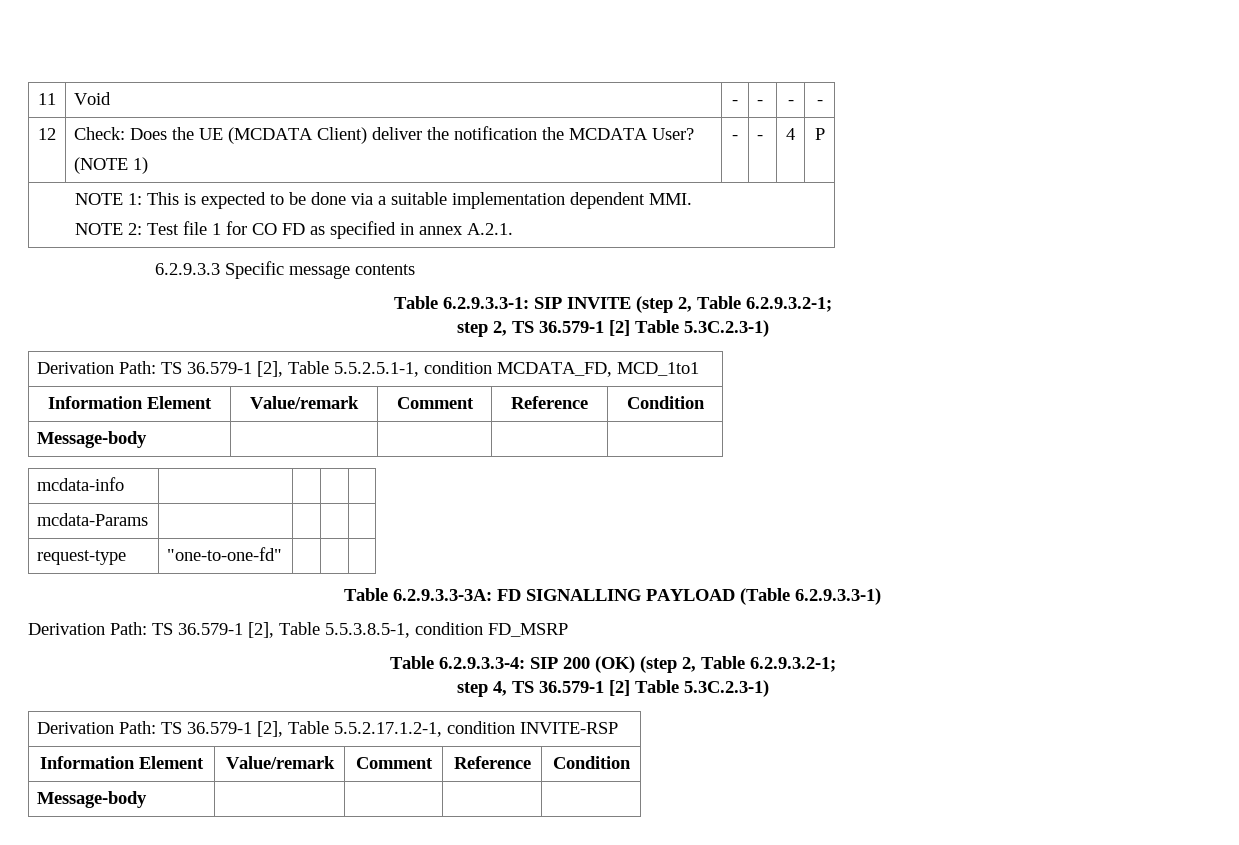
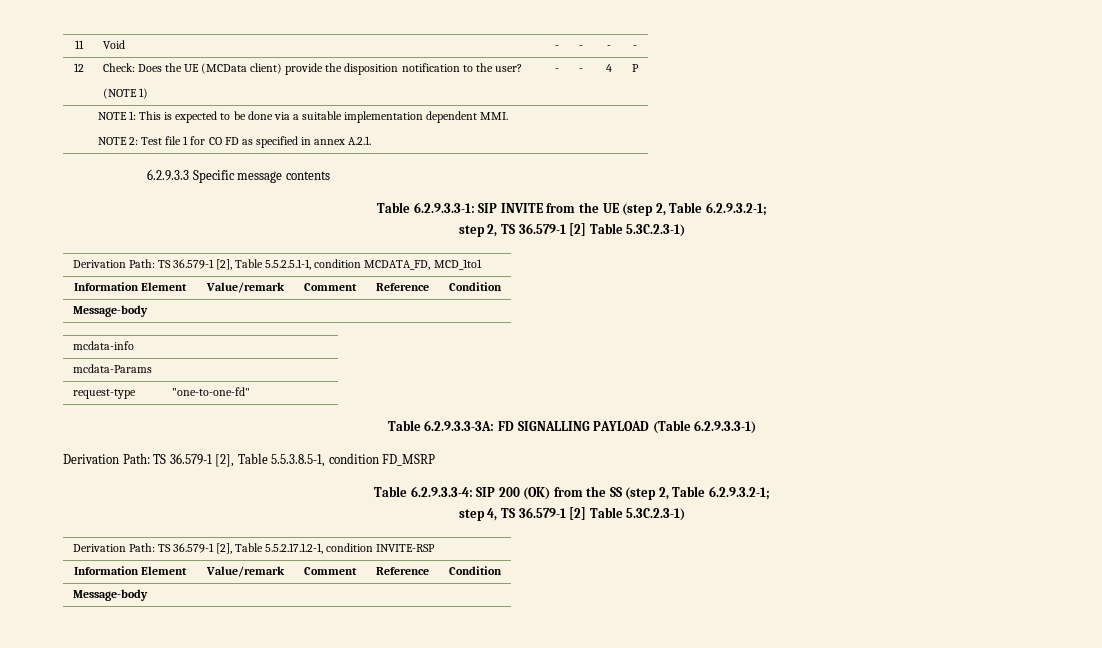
- 12 | Check: Does the UE (MCDATA Client) deliver the notification the MCDATA User?
+ 12 | Check: Does the UE (MCData client) provide the disposition notification to the user?
- Table 6.2.9.3.3-1: SIP INVITE (step 2, Table 6.2.9.3.2-1;
+ Table 6.2.9.3.3-1: SIP INVITE from the UE (step 2, Table 6.2.9.3.2-1;
- Table 6.2.9.3.3-4: SIP 200 (OK) (step 2, Table 6.2.9.3.2-1;
+ Table 6.2.9.3.3-4: SIP 200 (OK) from the SS (step 2, Table 6.2.9.3.2-1;

